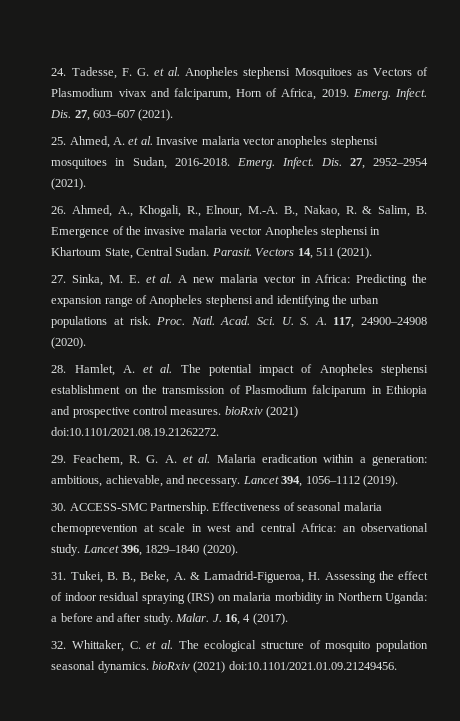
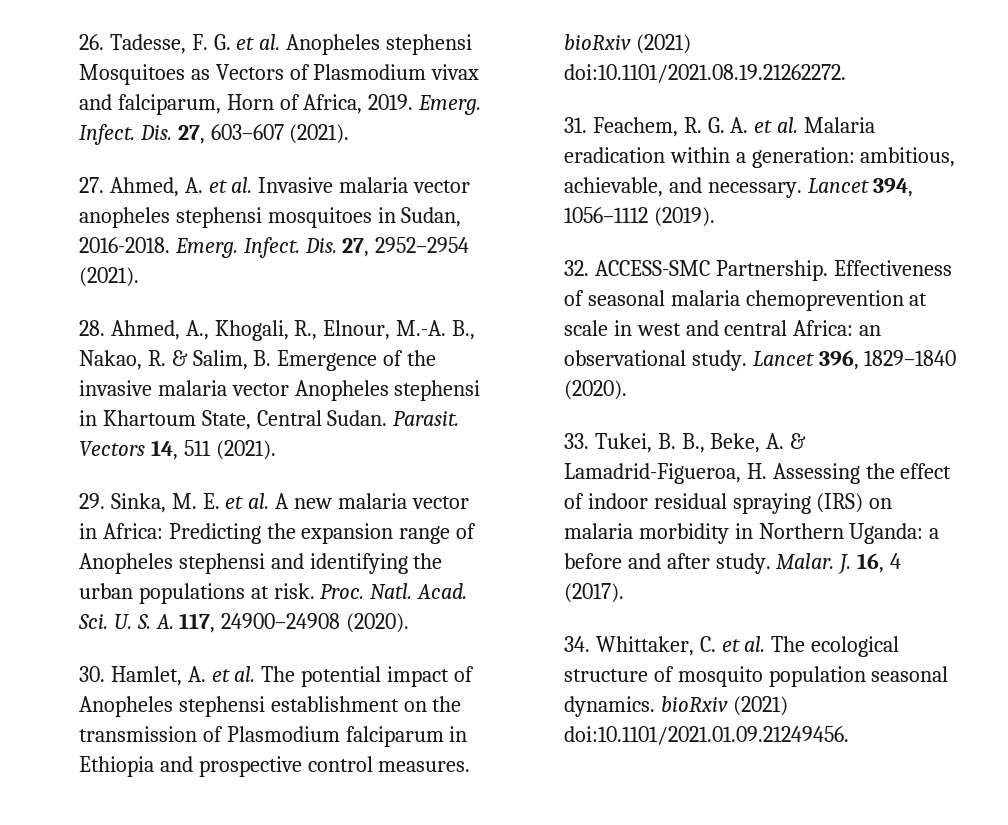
- 24. Tadesse, F. G. et al. Anopheles stephensi Mosquitoes as Vectors of Plasmodium vivax and falciparum, Horn of Africa, 2019.
+ 26. Tadesse, F. G. et al. Anopheles stephensi Mosquitoes as Vectors of Plasmodium vivax and falciparum, Horn of Africa, 2019.
- 25. Ahmed, A. et al. Invasive malaria vector anopheles stephensi mosquitoes in Sudan, 2016-2018.
+ 27. Ahmed, A. et al. Invasive malaria vector anopheles stephensi mosquitoes in Sudan, 2016-2018.
- 26. Ahmed, A., Khogali, R., Elnour, M.-A. B., Nakao, R. & Salim, B. Emergence of the invasive malaria vector Anopheles stephensi in Khartoum State, Central Sudan.
+ 28. Ahmed, A., Khogali, R., Elnour, M.-A. B., Nakao, R. & Salim, B. Emergence of the invasive malaria vector Anopheles stephensi in Khartoum State, Central Sudan.
- 27. Sinka, M. E. et al. A new malaria vector in Africa: Predicting the expansion range of Anopheles stephensi and identifying the urban populations at risk.
+ 29. Sinka, M. E. et al. A new malaria vector in Africa: Predicting the expansion range of Anopheles stephensi and identifying the urban populations at risk.
- 28. Hamlet, A. et al. The potential impact of Anopheles stephensi establishment on the transmission of Plasmodium falciparum in Ethiopia and prospective control measures. bioRxiv (2021) doi:10.1101/2021.08.19.21262272.
+ 30. Hamlet, A. et al. The potential impact of Anopheles stephensi establishment on the transmission of Plasmodium falciparum in Ethiopia and prospective control measures. bioRxiv (2021) doi:10.1101/2021.08.19.21262272.
- 29. Feachem, R. G. A. et al. Malaria eradication within a generation: ambitious, achievable, and necessary.
+ 31. Feachem, R. G. A. et al. Malaria eradication within a generation: ambitious, achievable, and necessary.
- 30. ACCESS-SMC Partnership.
+ 32. ACCESS-SMC Partnership.
- 31. Tukei, B. B., Beke, A. & Lamadrid-Figueroa, H. Assessing the effect of indoor residual spraying (IRS) on malaria morbidity in Northern Uganda: a before and after study.
+ 33. Tukei, B. B., Beke, A. & Lamadrid-Figueroa, H. Assessing the effect of indoor residual spraying (IRS) on malaria morbidity in Northern Uganda: a before and after study.
- 32. Whittaker, C. et al. The ecological structure of mosquito population seasonal dynamics. bioRxiv (2021) doi:10.1101/2021.01.09.21249456.
+ 34. Whittaker, C. et al. The ecological structure of mosquito population seasonal dynamics. bioRxiv (2021) doi:10.1101/2021.01.09.21249456.

